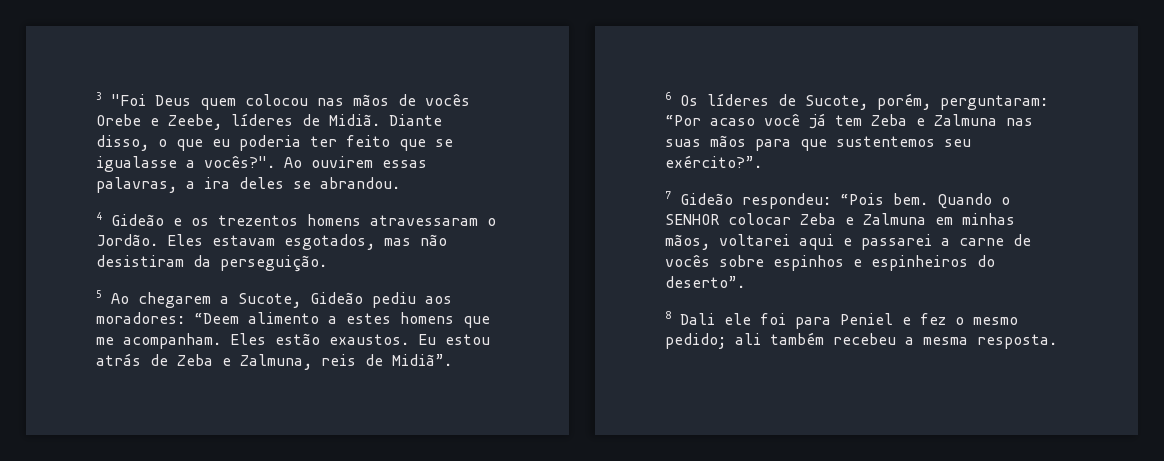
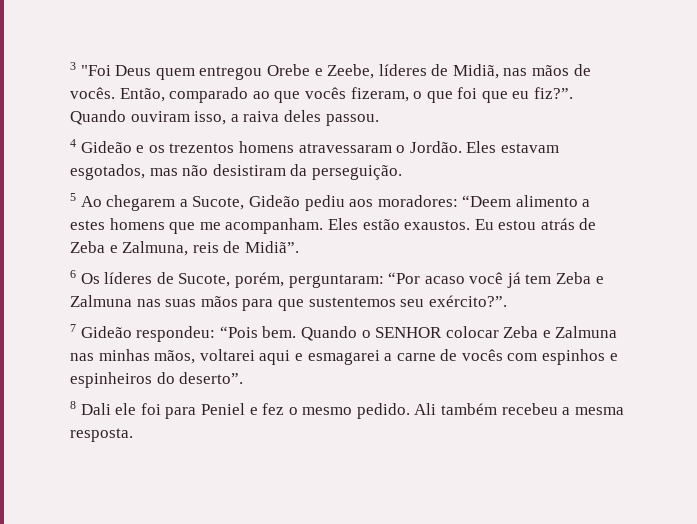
- 3 "Foi Deus quem colocou nas mãos de vocês Orebe e Zeebe, líderes de Midiã. Diante disso, o que eu poderia ter feito que se igualasse a vocês?". Ao ouvirem essas palavras, a ira deles se abrandou.
+ 3 "Foi Deus quem entregou Orebe e Zeebe, líderes de Midiã, nas mãos de vocês. Então, comparado ao que vocês fizeram, o que foi que eu fiz?”. Quando ouviram isso, a raiva deles passou.
- Quando o SENHOR colocar Zeba e Zalmuna em minhas mãos, voltarei aqui e passarei a carne de vocês sobre espinhos e espinheiros do deserto”.
+ Quando o SENHOR colocar Zeba e Zalmuna nas minhas mãos, voltarei aqui e esmagarei a carne de vocês com espinhos e espinheiros do deserto”.
- 8 Dali ele foi para Peniel e fez o mesmo pedido; ali também recebeu a mesma resposta.
+ 8 Dali ele foi para Peniel e fez o mesmo pedido. Ali também recebeu a mesma resposta.

